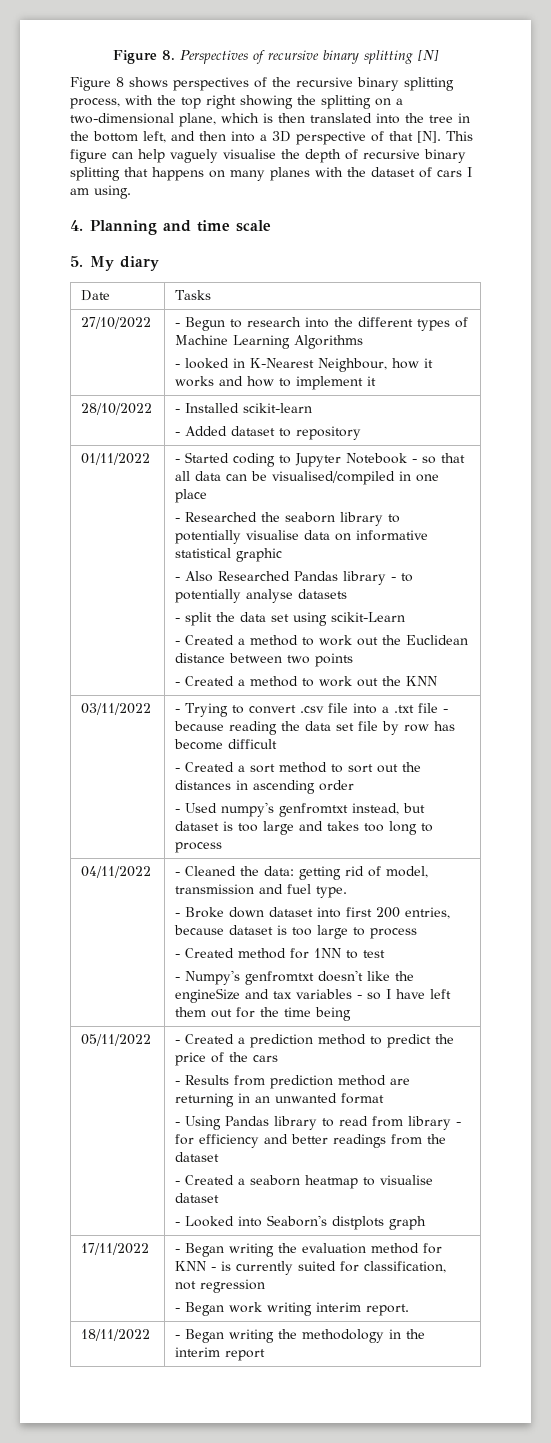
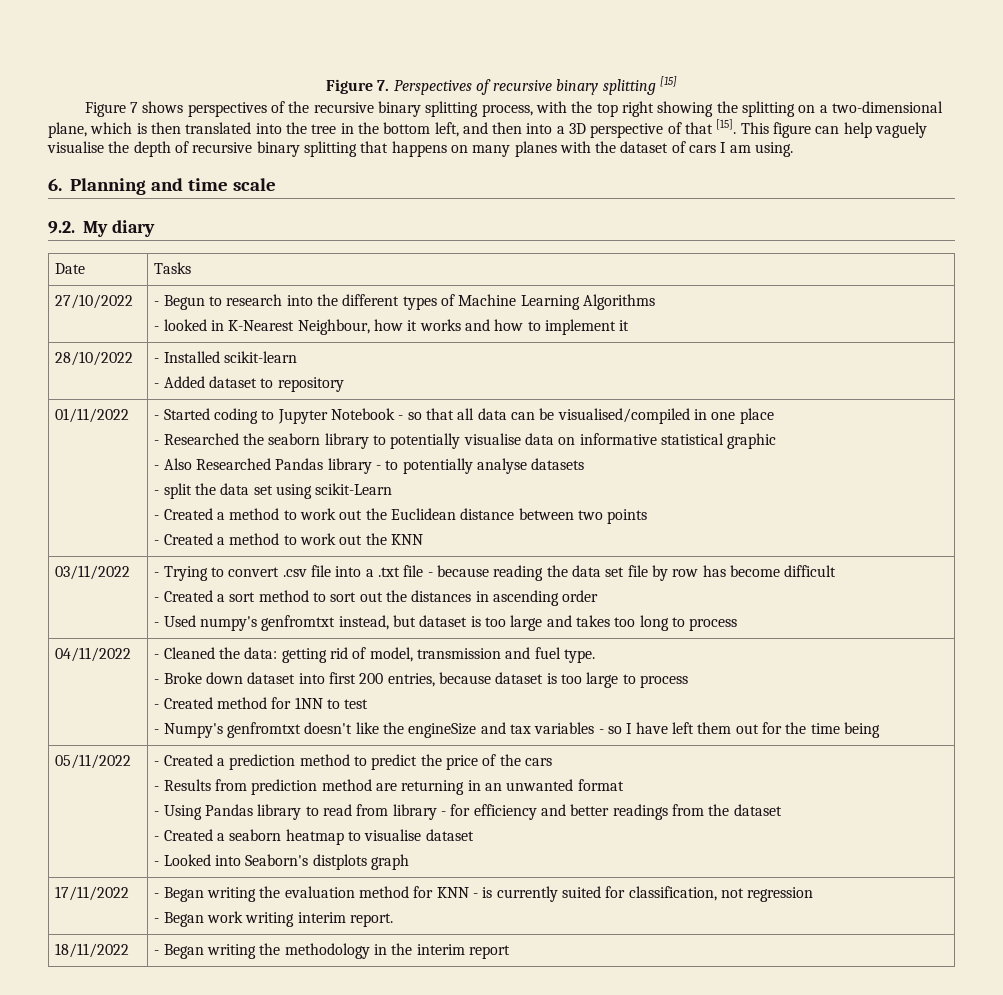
- Figure 8. Perspectives of recursive binary splitting [N]
- Figure 8 shows perspectives of the recursive binary splitting process, with the top right showing the splitting on a two-dimensional plane, which is then translated into the tree in the bottom left, and then into a 3D perspective of that [N]. This figure can help vaguely visualise the depth of recursive binary splitting that happens on many planes with the dataset of cars I am using.
+ Figure 7. Perspectives of recursive binary splitting [15]
+ Figure 7 shows perspectives of the recursive binary splitting process, with the top right showing the splitting on a two-dimensional plane, which is then translated into the tree in the bottom left, and then into a 3D perspective of that [15]. This figure can help vaguely visualise the depth of recursive binary splitting that happens on many planes with the dataset of cars I am using.
- 4. Planning and time scale
+ 6. Planning and time scale
- 5. My diary
+ 9.2. My diary

